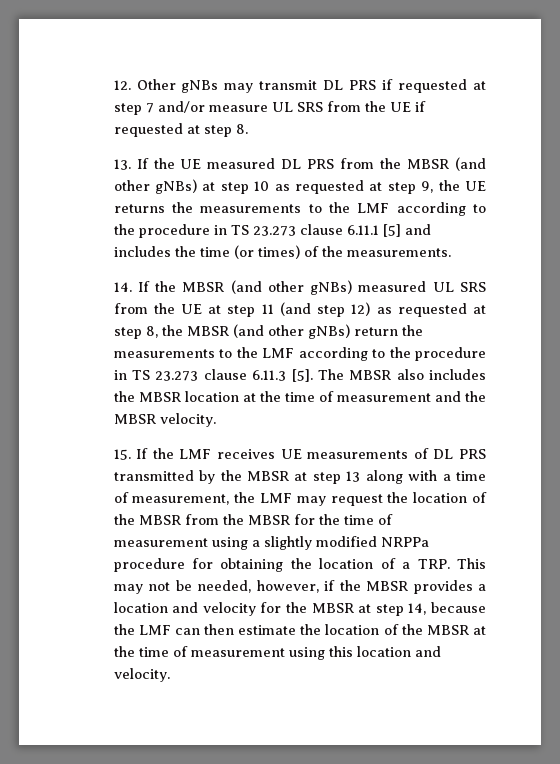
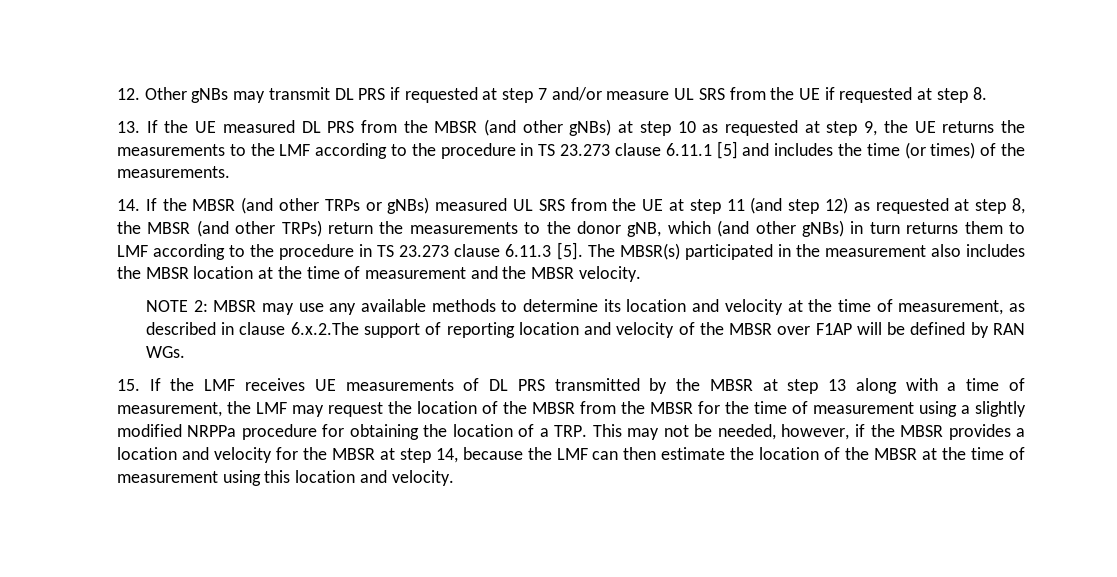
- 14. If the MBSR (and other gNBs) measured UL SRS from the UE at step 11 (and step 12) as requested at step 8, the MBSR (and other gNBs) return the measurements to the LMF according to the procedure in TS 23.273 clause 6.11.3 [5].
+ 14. If the MBSR (and other TRPs or gNBs) measured UL SRS from the UE at step 11 (and step 12) as requested at step 8, the MBSR (and other TRPs) return the measurements to the donor gNB, which (and other gNBs) in turn returns them to LMF according to the procedure in TS 23.273 clause 6.11.3 [5].
- The MBSR also includes the MBSR location at the time of measurement and the MBSR velocity.
+ The MBSR(s) participated in the measurement also includes the MBSR location at the time of measurement and the MBSR velocity.
+ NOTE 2: MBSR may use any available methods to determine its location and velocity at the time of measurement, as described in clause 6.x.2.The support of reporting location and velocity of the MBSR over F1AP will be defined by RAN WGs.

